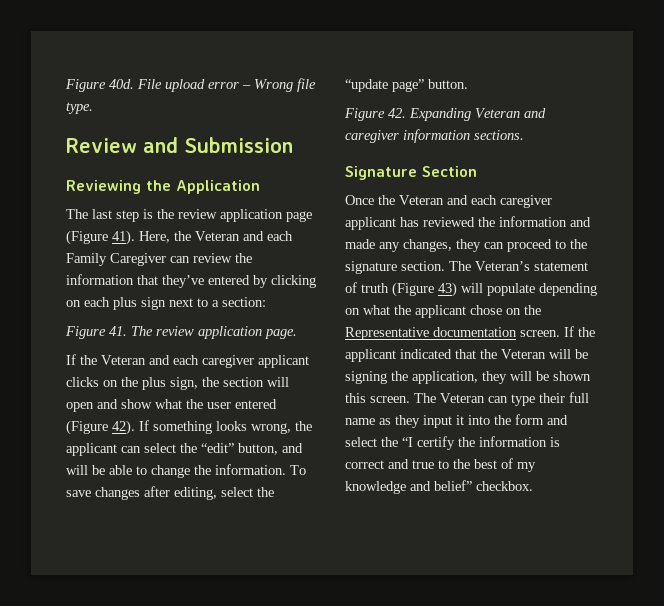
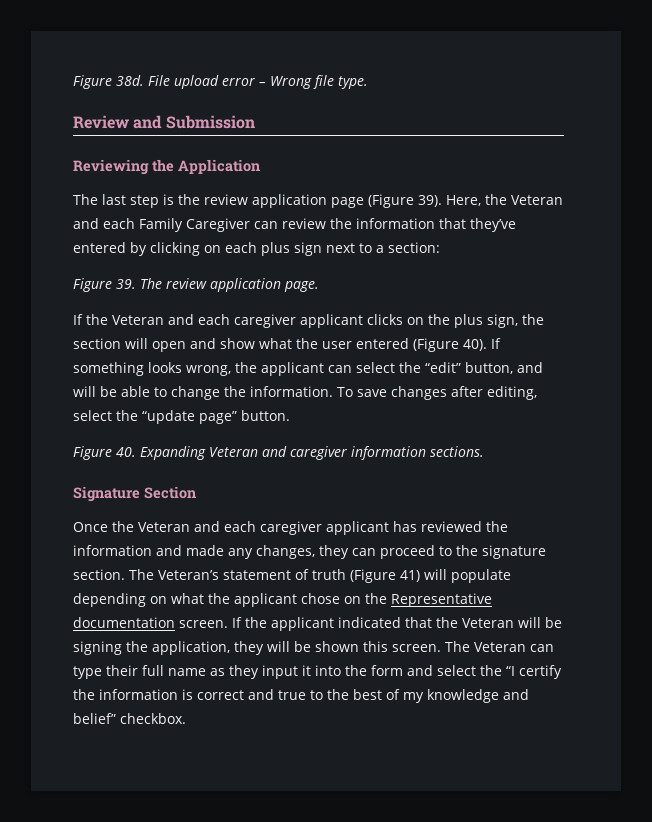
- Figure 40d.
+ Figure 38d.
- The last step is the review application page (Figure 41).
+ The last step is the review application page (Figure 39).
- Figure 41. The review application page.
+ Figure 39. The review application page.
- If the Veteran and each caregiver applicant clicks on the plus sign, the section will open and show what the user entered (Figure 42).
+ If the Veteran and each caregiver applicant clicks on the plus sign, the section will open and show what the user entered (Figure 40).
- Figure 42. Expanding Veteran and caregiver information sections.
+ Figure 40. Expanding Veteran and caregiver information sections.
- The Veteran’s statement of truth (Figure 43) will populate depending on what the applicant chose on the Representative documentation screen.
+ The Veteran’s statement of truth (Figure 41) will populate depending on what the applicant chose on the Representative documentation screen.

